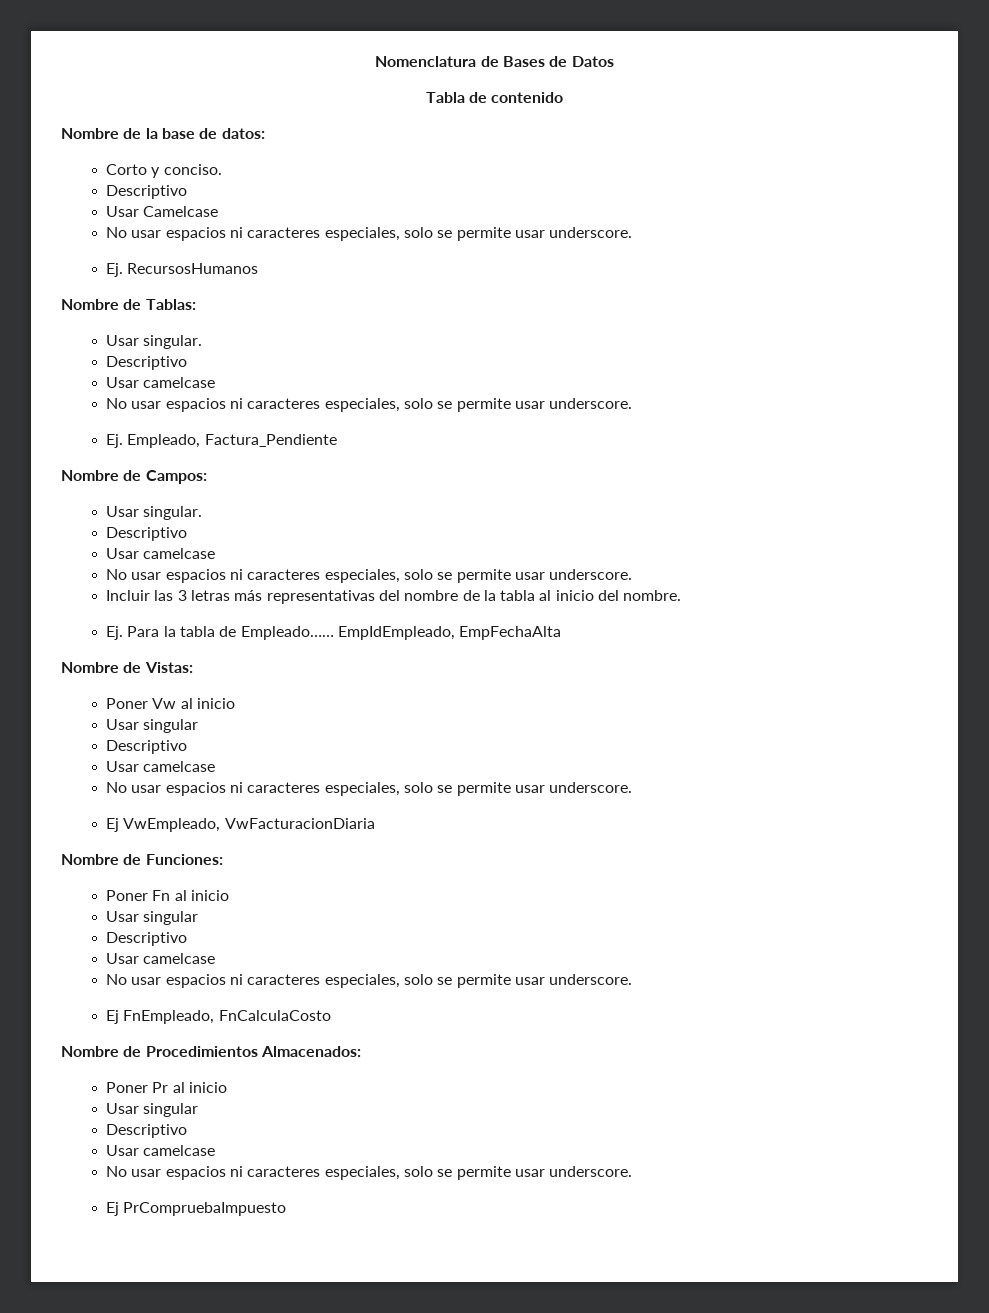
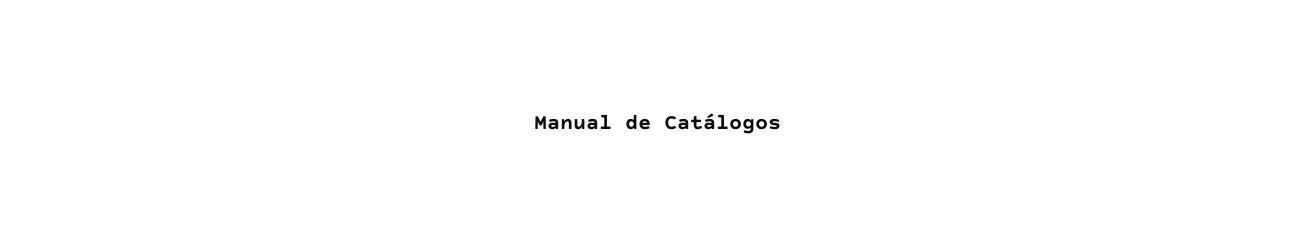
- Nomenclatura de Bases de Datos
- Tabla de contenido
- Nombre de la base de datos:
- Corto y conciso.
- Descriptivo
- Usar Camelcase
- No usar espacios ni caracteres especiales, solo se permite usar underscore.
- Ej. RecursosHumanos
- Nombre de Tablas:
- Usar singular.
- Descriptivo
- Usar camelcase
- No usar espacios ni caracteres especiales, solo se permite usar underscore.
- Ej. Empleado, Factura_Pendiente
- Nombre de Campos:
- Usar singular.
- Descriptivo
- Usar camelcase
- No usar espacios ni caracteres especiales, solo se permite usar underscore.
- Incluir las 3 letras más representativas del nombre de la tabla al inicio del nombre.
- Ej. Para la tabla de Empleado…… EmpIdEmpleado, EmpFechaAlta
- Nombre de Vistas:
- Poner Vw al inicio
- Usar singular
- Descriptivo
- Usar camelcase
- No usar espacios ni caracteres especiales, solo se permite usar underscore.
- Ej VwEmpleado, VwFacturacionDiaria
- Nombre de Funciones:
- Poner Fn al inicio
- Usar singular
- Descriptivo
- Usar camelcase
- No usar espacios ni caracteres especiales, solo se permite usar underscore.
- Ej FnEmpleado, FnCalculaCosto
- Nombre de Procedimientos Almacenados:
- Poner Pr al inicio
- Usar singular
- Descriptivo
- Usar camelcase
- No usar espacios ni caracteres especiales, solo se permite usar underscore.
- Ej PrCompruebaImpuesto
+ Manual de Catálogos

